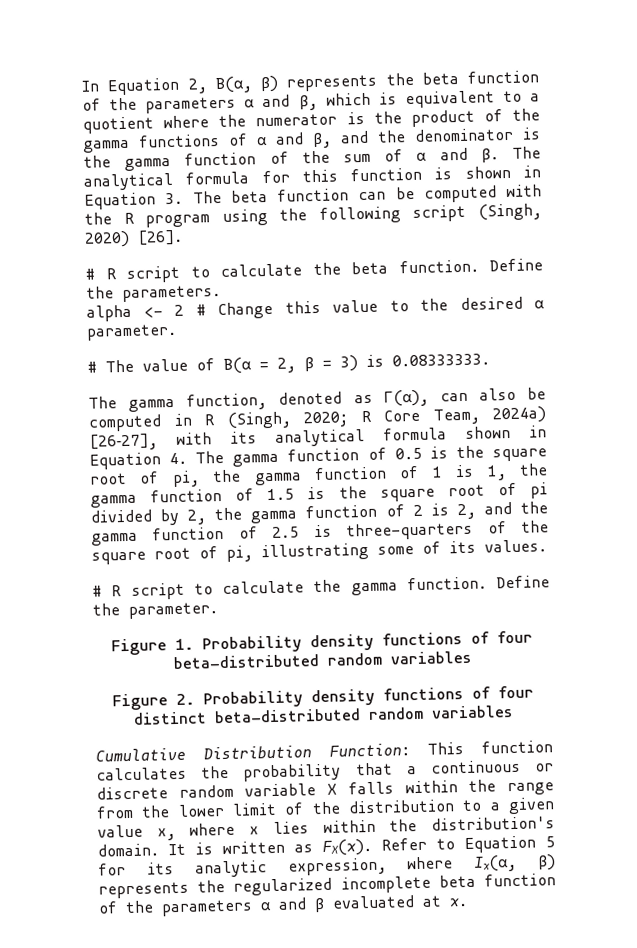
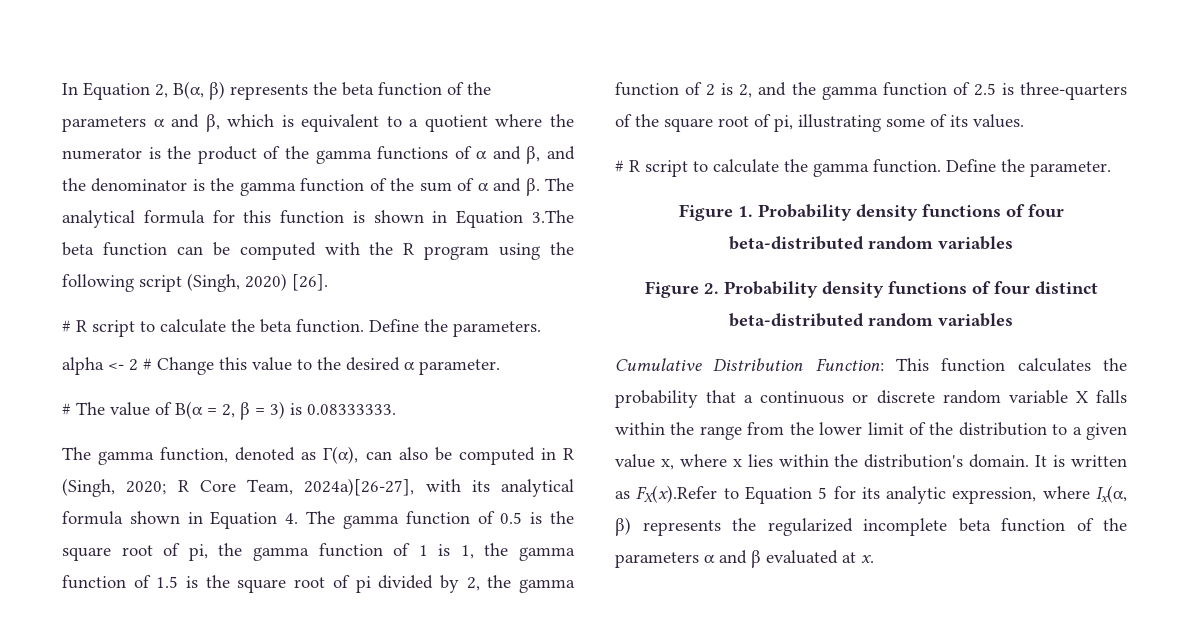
- The analytical formula for this function is shown in Equation 3. The beta function can be computed with the R program using the following script (Singh, 2020) [26].
+ The analytical formula for this function is shown in Equation 3.The beta function can be computed with the R program using the following script (Singh, 2020) [26].
- R Core Team, 2024a) [26‑27], with its analytical formula shown in Equation 4. The gamma function of 0.5 is the square root of pi, the gamma function of 1 is 1, the gamma function of 1.5 is the square root of pi divided by 2, the gamma function of 2 is 2, and the gamma function of 2.5 is three-quarters of the square root of pi, illustrating some of its values.
+ R Core Team, 2024a)[26‑27], with its analytical formula shown in Equation 4. The gamma function of 0.5 is the square root of pi, the gamma function of 1 is 1, the gamma function of 1.5 is the square root of pi divided by 2, the gamma function of 2 is 2, and the gamma function of 2.5 is three-quarters of the square root of pi, illustrating some of its values.
- It is written as FX(x). Refer to Equation 5 for its analytic expression, where Ix(α, β) represents the regularized incomplete beta function of the parameters α and β evaluated at x.
+ It is written as FX(x).Refer to Equation 5 for its analytic expression, where Ix(α, β) represents the regularized incomplete beta function of the parameters α and β evaluated at x.

